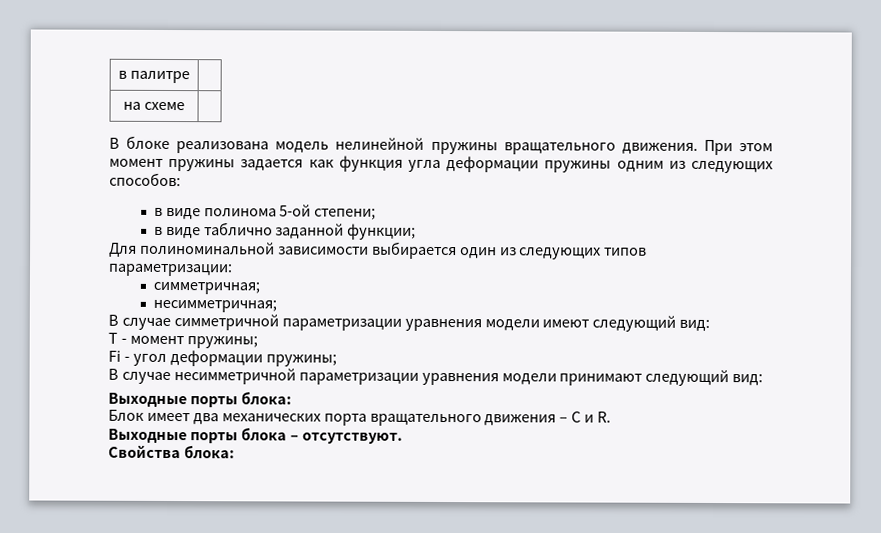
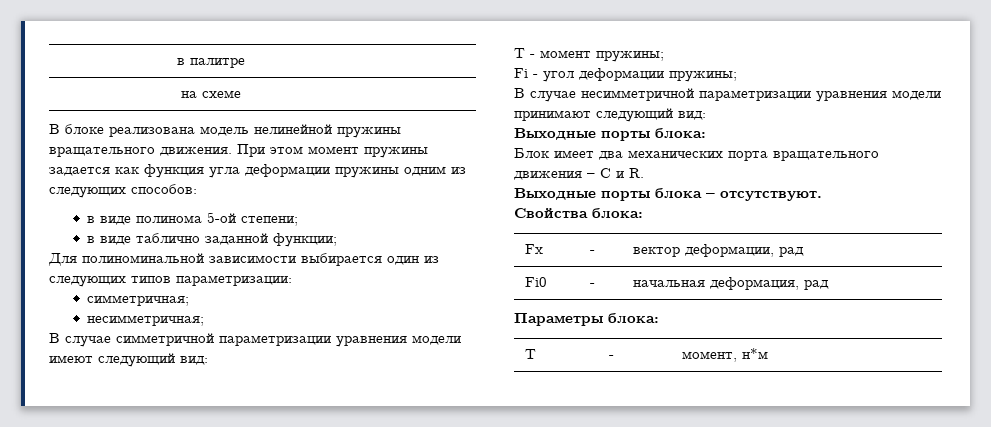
+ Fx | - | вектор деформации, рад
+ Fi0 | - | начальная деформация, рад
+ Параметры блока:
+ Т | - | момент, н*м

